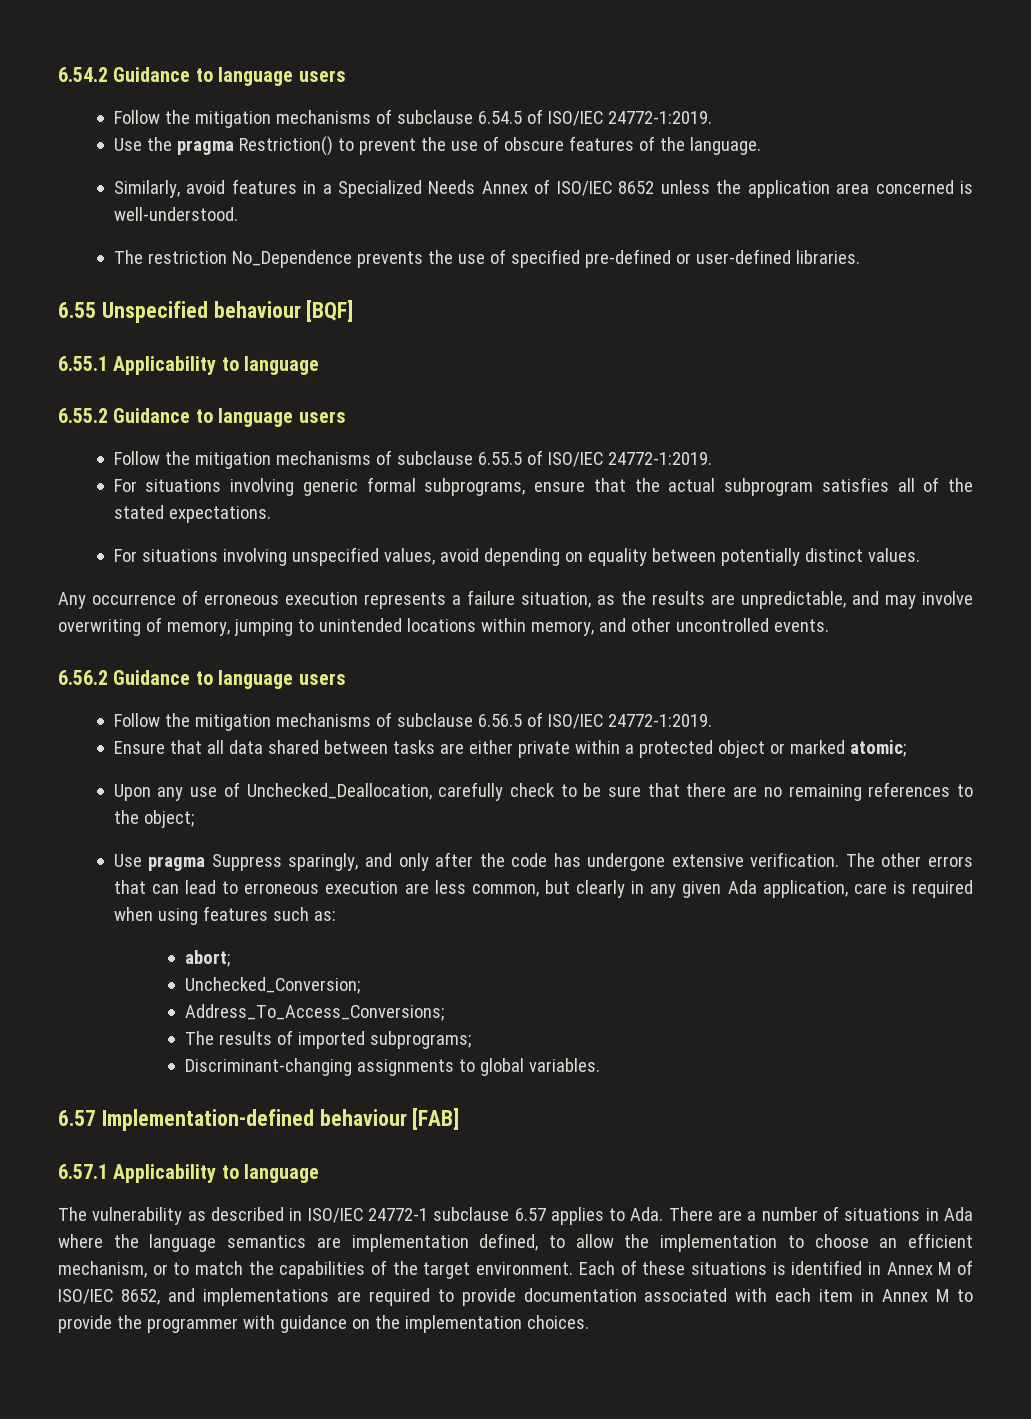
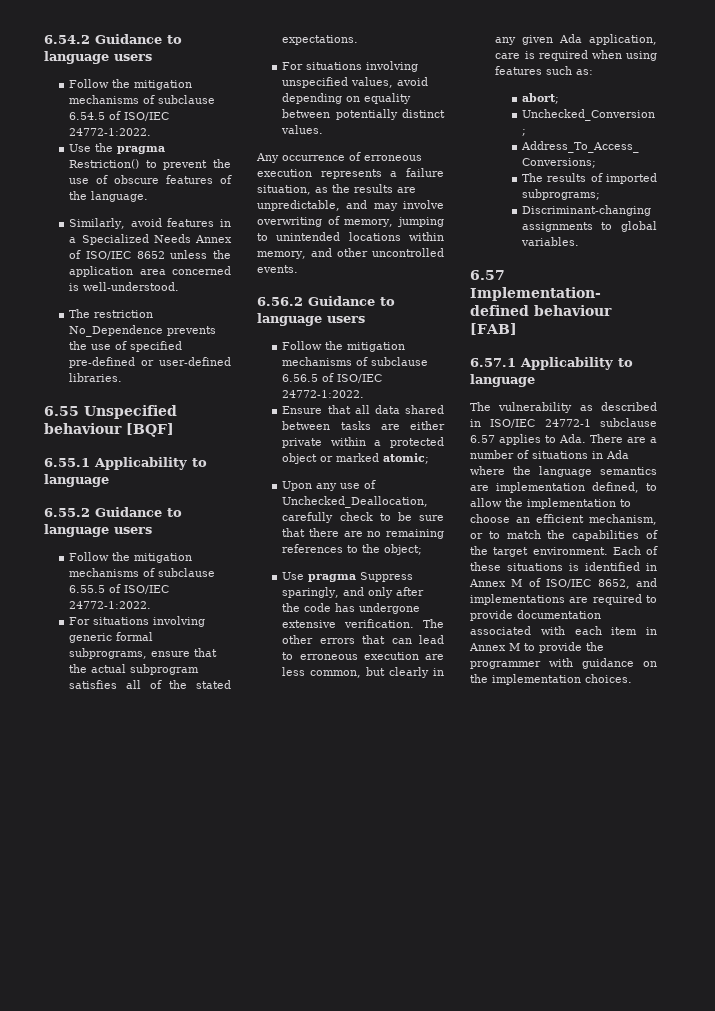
- Follow the mitigation mechanisms of subclause 6.54.5 of ISO/IEC 24772-1:2019.
+ Follow the mitigation mechanisms of subclause 6.54.5 of ISO/IEC 24772-1:2022.
- Follow the mitigation mechanisms of subclause 6.55.5 of ISO/IEC 24772-1:2019.
+ Follow the mitigation mechanisms of subclause 6.55.5 of ISO/IEC 24772-1:2022.
- Follow the mitigation mechanisms of subclause 6.56.5 of ISO/IEC 24772-1:2019.
+ Follow the mitigation mechanisms of subclause 6.56.5 of ISO/IEC 24772-1:2022.

